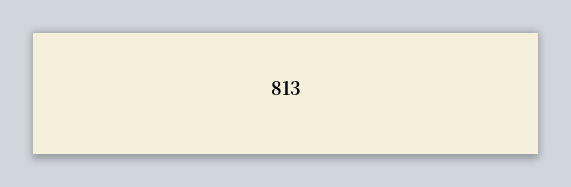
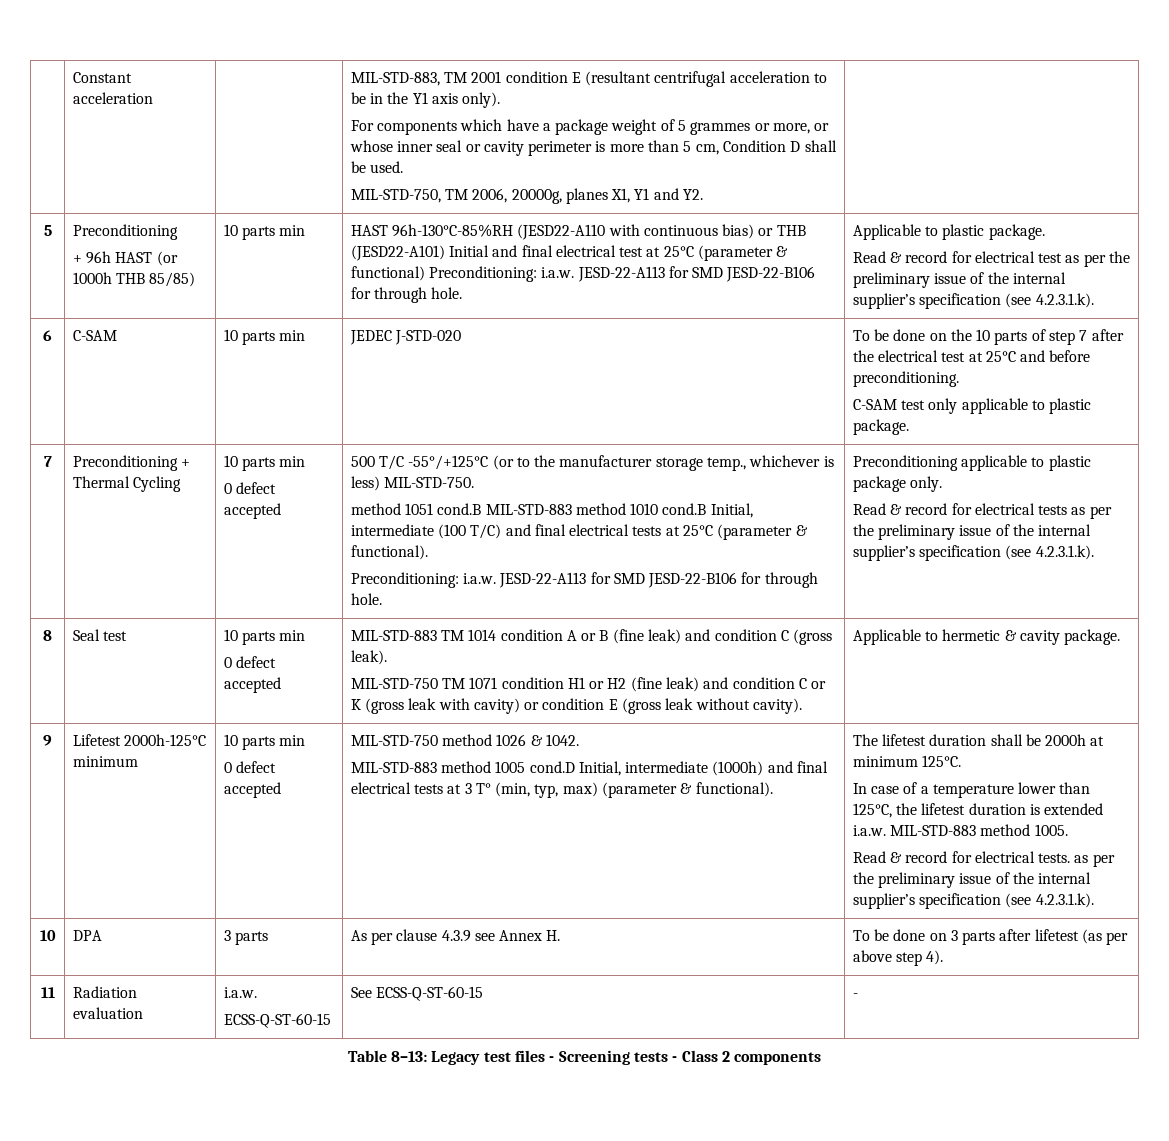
- 813
+ Constant acceleration | | MIL-STD-883, TM 2001 condition E (resultant centrifugal acceleration to be in the Y1 axis only).
+ For components which have a package weight of 5 grammes or more, or whose inner seal or cavity perimeter is more than 5 cm, Condition D shall be used.
+ MIL-STD-750, TM 2006, 20000g, planes X1, Y1 and Y2. |
+ 5 | Preconditioning
+ + 96h HAST (or 1000h THB 85/85) | 10 parts min | HAST 96h-130°C-85%RH (JESD22-A110 with continuous bias) or THB (JESD22-A101) Initial and final electrical test at 25°C (parameter & functional) Preconditioning: i.a.w. JESD-22-A113 for SMD JESD-22-B106 for through hole. | Applicable to plastic package.
+ Read & record for electrical test as per the preliminary issue of the internal supplier’s specification (see 4.2.3.1.k).
+ 6 | C-SAM | 10 parts min | JEDEC J-STD-020 | To be done on the 10 parts of step 7 after the electrical test at 25°C and before preconditioning.
+ C-SAM test only applicable to plastic package.
+ 7 | Preconditioning + Thermal Cycling | 10 parts min
+ 0 defect accepted | 500 T/C -55°/+125°C (or to the manufacturer storage temp., whichever is less) MIL-STD-750.
+ method 1051 cond.B MIL-STD-883 method 1010 cond.B Initial, intermediate (100 T/C) and final electrical tests at 25°C (parameter & functional).
+ Preconditioning: i.a.w. JESD-22-A113 for SMD JESD-22-B106 for through hole. | Preconditioning applicable to plastic package only.
+ Read & record for electrical tests as per the preliminary issue of the internal supplier’s specification (see 4.2.3.1.k).
+ 8 | Seal test | 10 parts min
+ 0 defect accepted | MIL-STD-883 TM 1014 condition A or B (fine leak) and condition C (gross leak).
+ MIL-STD-750 TM 1071 condition H1 or H2 (fine leak) and condition C or K (gross leak with cavity) or condition E (gross leak without cavity). | Applicable to hermetic & cavity package.
+ 9 | Lifetest 2000h-125°C minimum | 10 parts min
+ 0 defect accepted | MIL-STD-750 method 1026 & 1042.
+ MIL-STD-883 method 1005 cond.D Initial, intermediate (1000h) and final electrical tests at 3 T° (min, typ, max) (parameter & functional). | The lifetest duration shall be 2000h at minimum 125°C.
+ In case of a temperature lower than 125°C, the lifetest duration is extended i.a.w. MIL-STD-883 method 1005.
+ Read & record for electrical tests. as per the preliminary issue of the internal supplier’s specification (see 4.2.3.1.k).
+ 10 | DPA | 3 parts | As per clause 4.3.9 see Annex H. | To be done on 3 parts after lifetest (as per above step 4).
+ 11 | Radiation evaluation | i.a.w.
+ ECSS-Q-ST-60-15 | See ECSS-Q-ST-60-15 | -
+ Table 8–13: Legacy test files - Screening tests - Class 2 components

